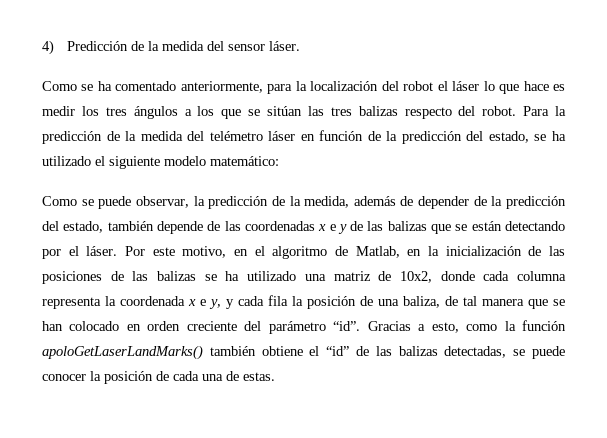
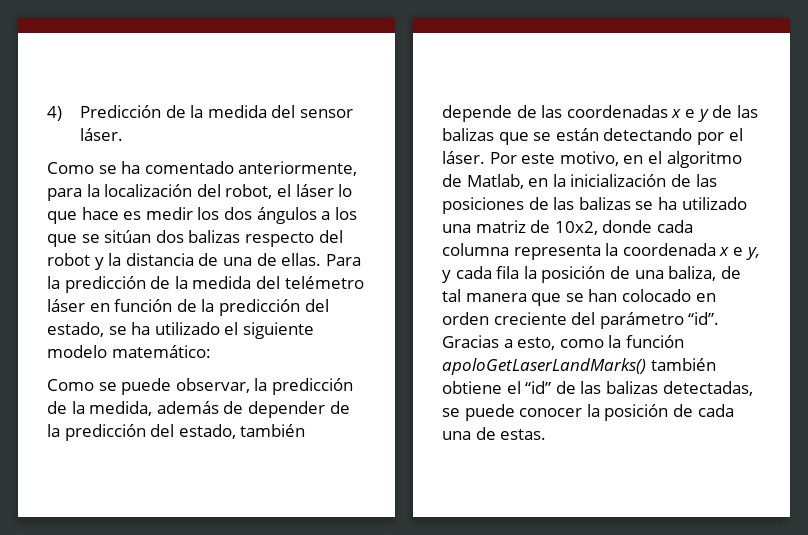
- Como se ha comentado anteriormente, para la localización del robot el láser lo que hace es medir los tres ángulos a los que se sitúan las tres balizas respecto del robot.
+ Como se ha comentado anteriormente, para la localización del robot, el láser lo que hace es medir los dos ángulos a los que se sitúan dos balizas respecto del robot y la distancia de una de ellas.

